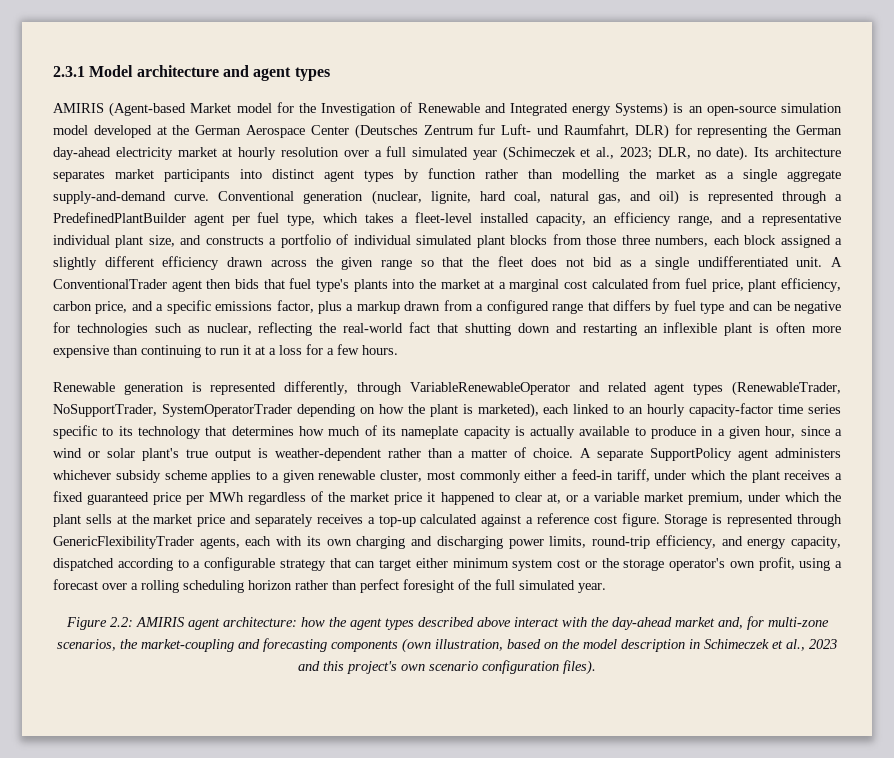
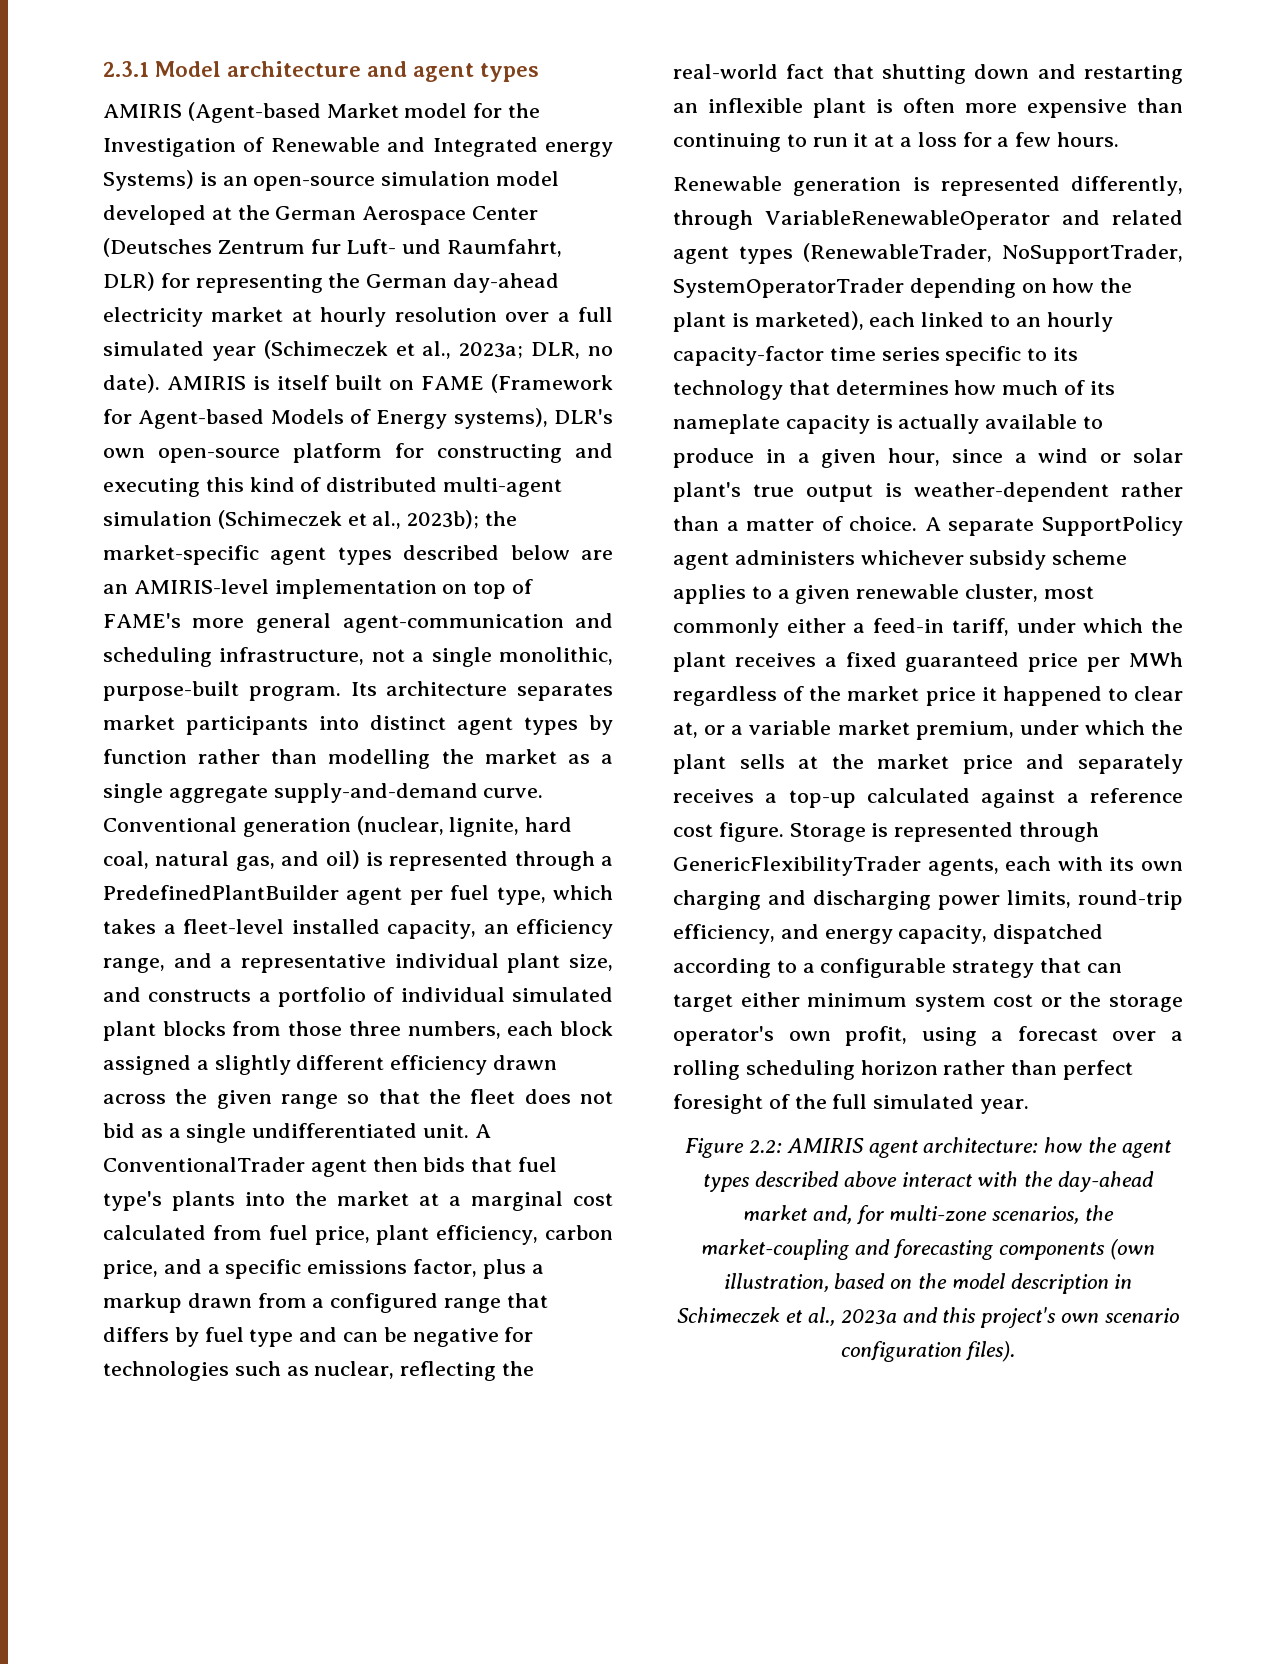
- AMIRIS (Agent-based Market model for the Investigation of Renewable and Integrated energy Systems) is an open-source simulation model developed at the German Aerospace Center (Deutsches Zentrum fur Luft- und Raumfahrt, DLR) for representing the German day-ahead electricity market at hourly resolution over a full simulated year (Schimeczek et al., 2023; DLR, no date).
+ AMIRIS (Agent-based Market model for the Investigation of Renewable and Integrated energy Systems) is an open-source simulation model developed at the German Aerospace Center (Deutsches Zentrum fur Luft- und Raumfahrt, DLR) for representing the German day-ahead electricity market at hourly resolution over a full simulated year (Schimeczek et al., 2023a; DLR, no date).
+ AMIRIS is itself built on FAME (Framework for Agent-based Models of Energy systems), DLR's own open-source platform for constructing and executing this kind of distributed multi-agent simulation (Schimeczek et al., 2023b); the market-specific agent types described below are an AMIRIS-level implementation on top of FAME's more general agent-communication and scheduling infrastructure, not a single monolithic, purpose-built program.
- Figure 2.2: AMIRIS agent architecture: how the agent types described above interact with the day-ahead market and, for multi-zone scenarios, the market-coupling and forecasting components (own illustration, based on the model description in Schimeczek et al., 2023 and this project's own scenario configuration files).
+ Figure 2.2: AMIRIS agent architecture: how the agent types described above interact with the day-ahead market and, for multi-zone scenarios, the market-coupling and forecasting components (own illustration, based on the model description in Schimeczek et al., 2023a and this project's own scenario configuration files).

